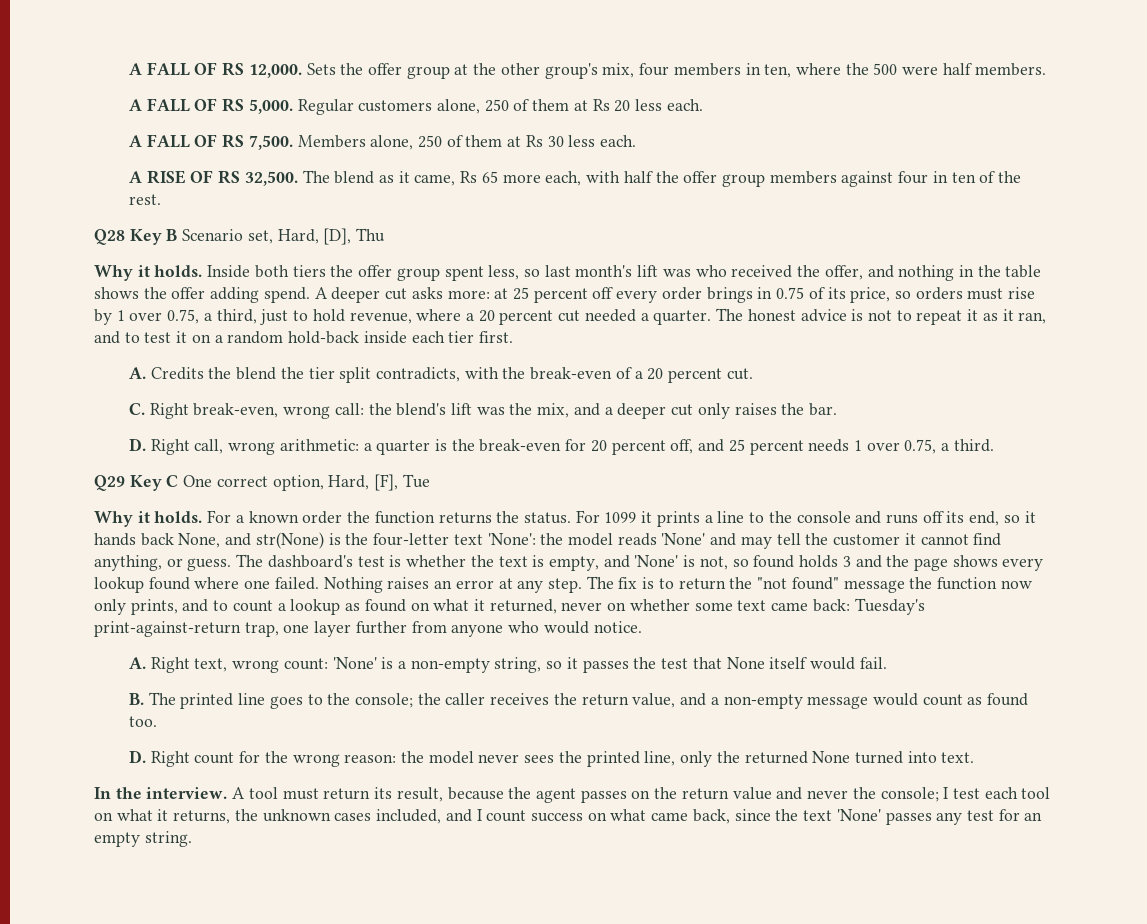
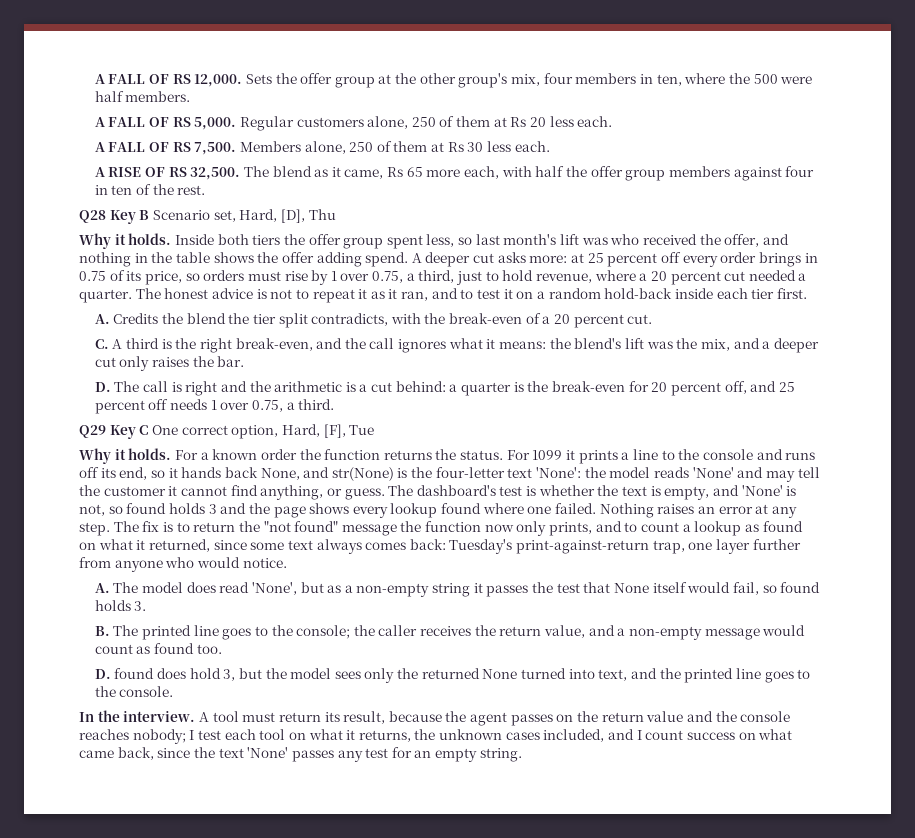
- C. Right break-even, wrong call: the blend's lift was the mix, and a deeper cut only raises the bar.
+ C. A third is the right break-even, and the call ignores what it means: the blend's lift was the mix, and a deeper cut only raises the bar.
- D. Right call, wrong arithmetic: a quarter is the break-even for 20 percent off, and 25 percent needs 1 over 0.75, a third.
+ D. The call is right and the arithmetic is a cut behind: a quarter is the break-even for 20 percent off, and 25 percent off needs 1 over 0.75, a third.
- The fix is to return the "not found" message the function now only prints, and to count a lookup as found on what it returned, never on whether some text came back: Tuesday's print-against-return trap, one layer further from anyone who would notice.
+ The fix is to return the "not found" message the function now only prints, and to count a lookup as found on what it returned, since some text always comes back: Tuesday's print-against-return trap, one layer further from anyone who would notice.
- A. Right text, wrong count: 'None' is a non-empty string, so it passes the test that None itself would fail.
+ A. The model does read 'None', but as a non-empty string it passes the test that None itself would fail, so found holds 3.
- D. Right count for the wrong reason: the model never sees the printed line, only the returned None turned into text.
+ D. found does hold 3, but the model sees only the returned None turned into text, and the printed line goes to the console.
- A tool must return its result, because the agent passes on the return value and never the console; I test each tool on what it returns, the unknown cases included, and I count success on what came back, since the text 'None' passes any test for an empty string.
+ A tool must return its result, because the agent passes on the return value and the console reaches nobody; I test each tool on what it returns, the unknown cases included, and I count success on what came back, since the text 'None' passes any test for an empty string.

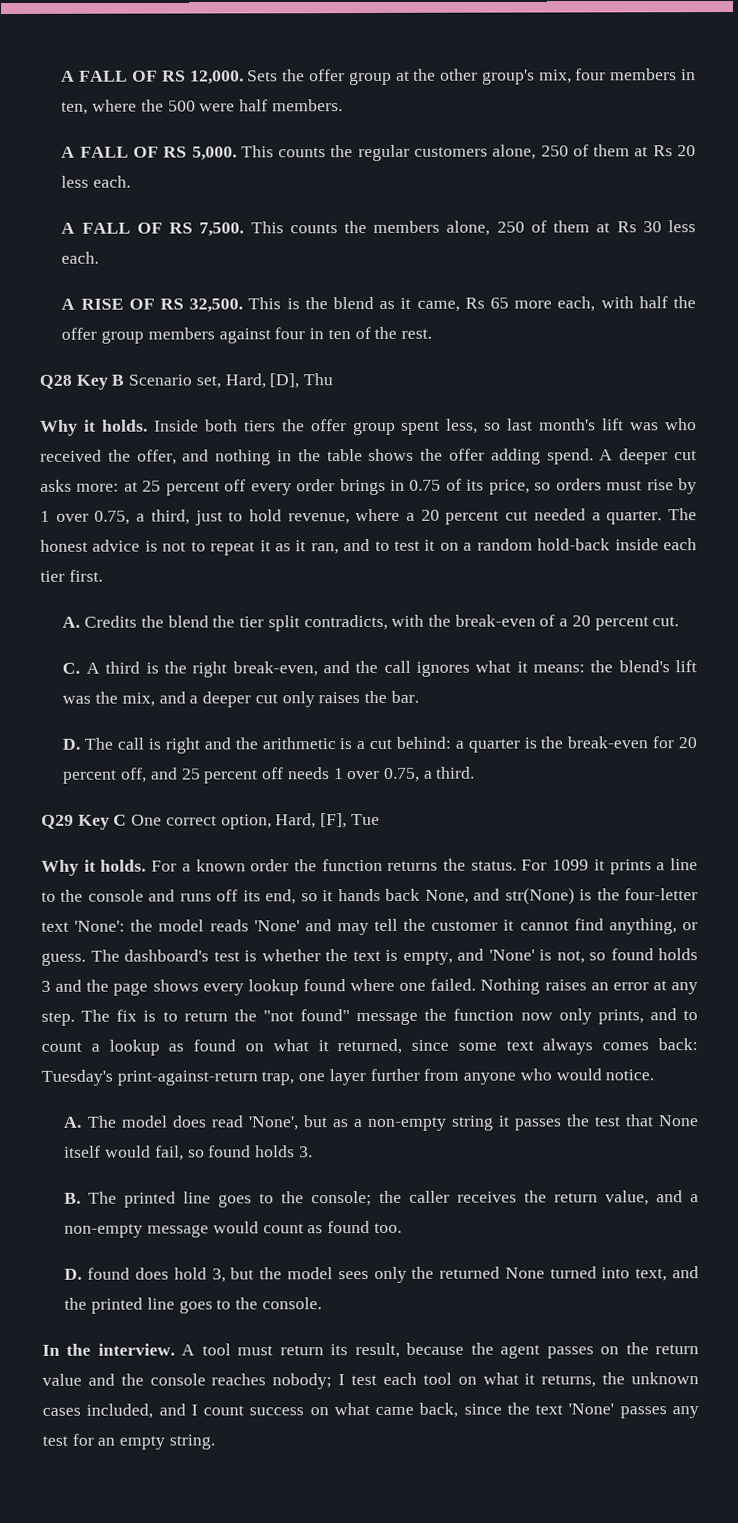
- Regular customers alone, 250 of them at Rs 20 less each.
+ This counts the regular customers alone, 250 of them at Rs 20 less each.
- Members alone, 250 of them at Rs 30 less each.
+ This counts the members alone, 250 of them at Rs 30 less each.
- The blend as it came, Rs 65 more each, with half the offer group members against four in ten of the rest.
+ This is the blend as it came, Rs 65 more each, with half the offer group members against four in ten of the rest.

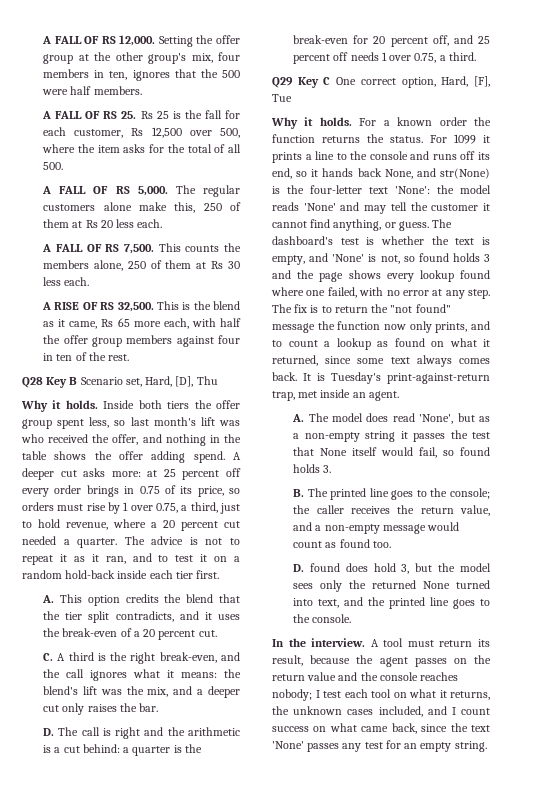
- Sets the offer group at the other group's mix, four members in ten, where the 500 were half members.
+ Setting the offer group at the other group's mix, four members in ten, ignores that the 500 were half members.
+ A FALL OF RS 25. Rs 25 is the fall for each customer, Rs 12,500 over 500, where the item asks for the total of all 500.
- This counts the regular customers alone, 250 of them at Rs 20 less each.
+ The regular customers alone make this, 250 of them at Rs 20 less each.
- The honest advice is not to repeat it as it ran, and to test it on a random hold-back inside each tier first.
+ The advice is not to repeat it as it ran, and to test it on a random hold-back inside each tier first.
- A. Credits the blend the tier split contradicts, with the break-even of a 20 percent cut.
+ A. This option credits the blend that the tier split contradicts, and it uses the break-even of a 20 percent cut.
- The dashboard's test is whether the text is empty, and 'None' is not, so found holds 3 and the page shows every lookup found where one failed. Nothing raises an error at any step.
+ The dashboard's test is whether the text is empty, and 'None' is not, so found holds 3 and the page shows every lookup found where one failed, with no error at any step.
- The fix is to return the "not found" message the function now only prints, and to count a lookup as found on what it returned, since some text always comes back: Tuesday's print-against-return trap, one layer further from anyone who would notice.
+ The fix is to return the "not found" message the function now only prints, and to count a lookup as found on what it returned, since some text always comes back. It is Tuesday's print-against-return trap, met inside an agent.

